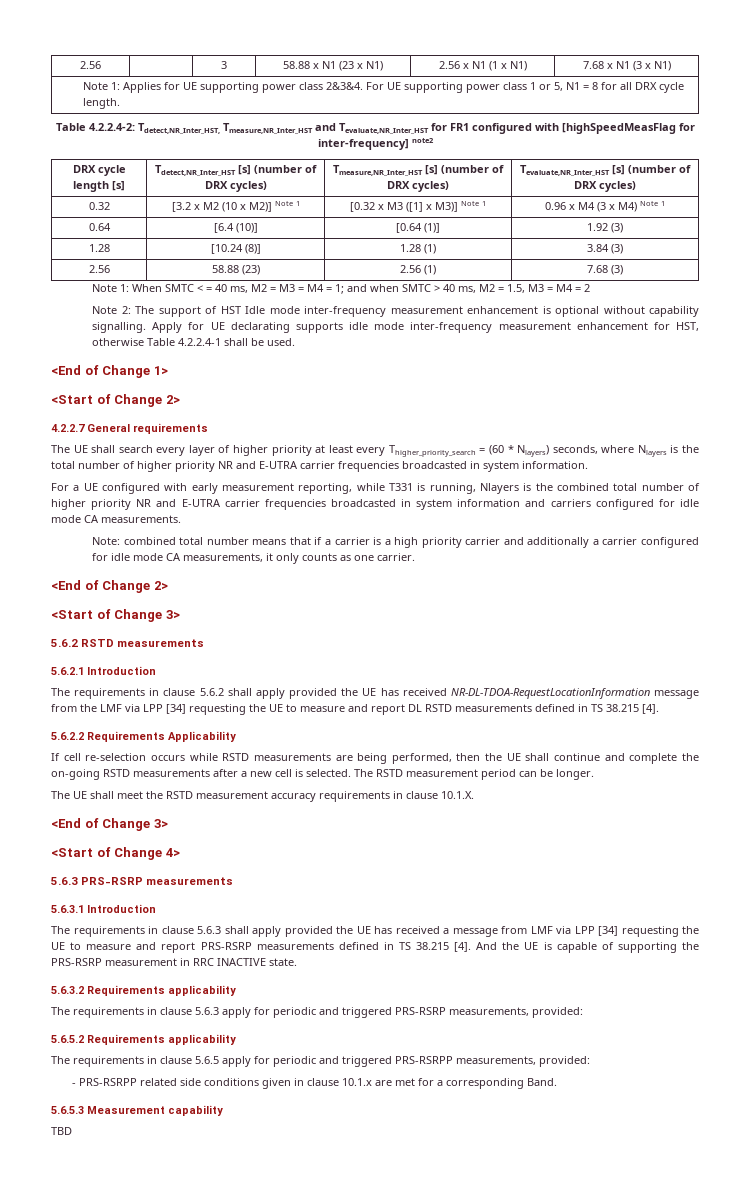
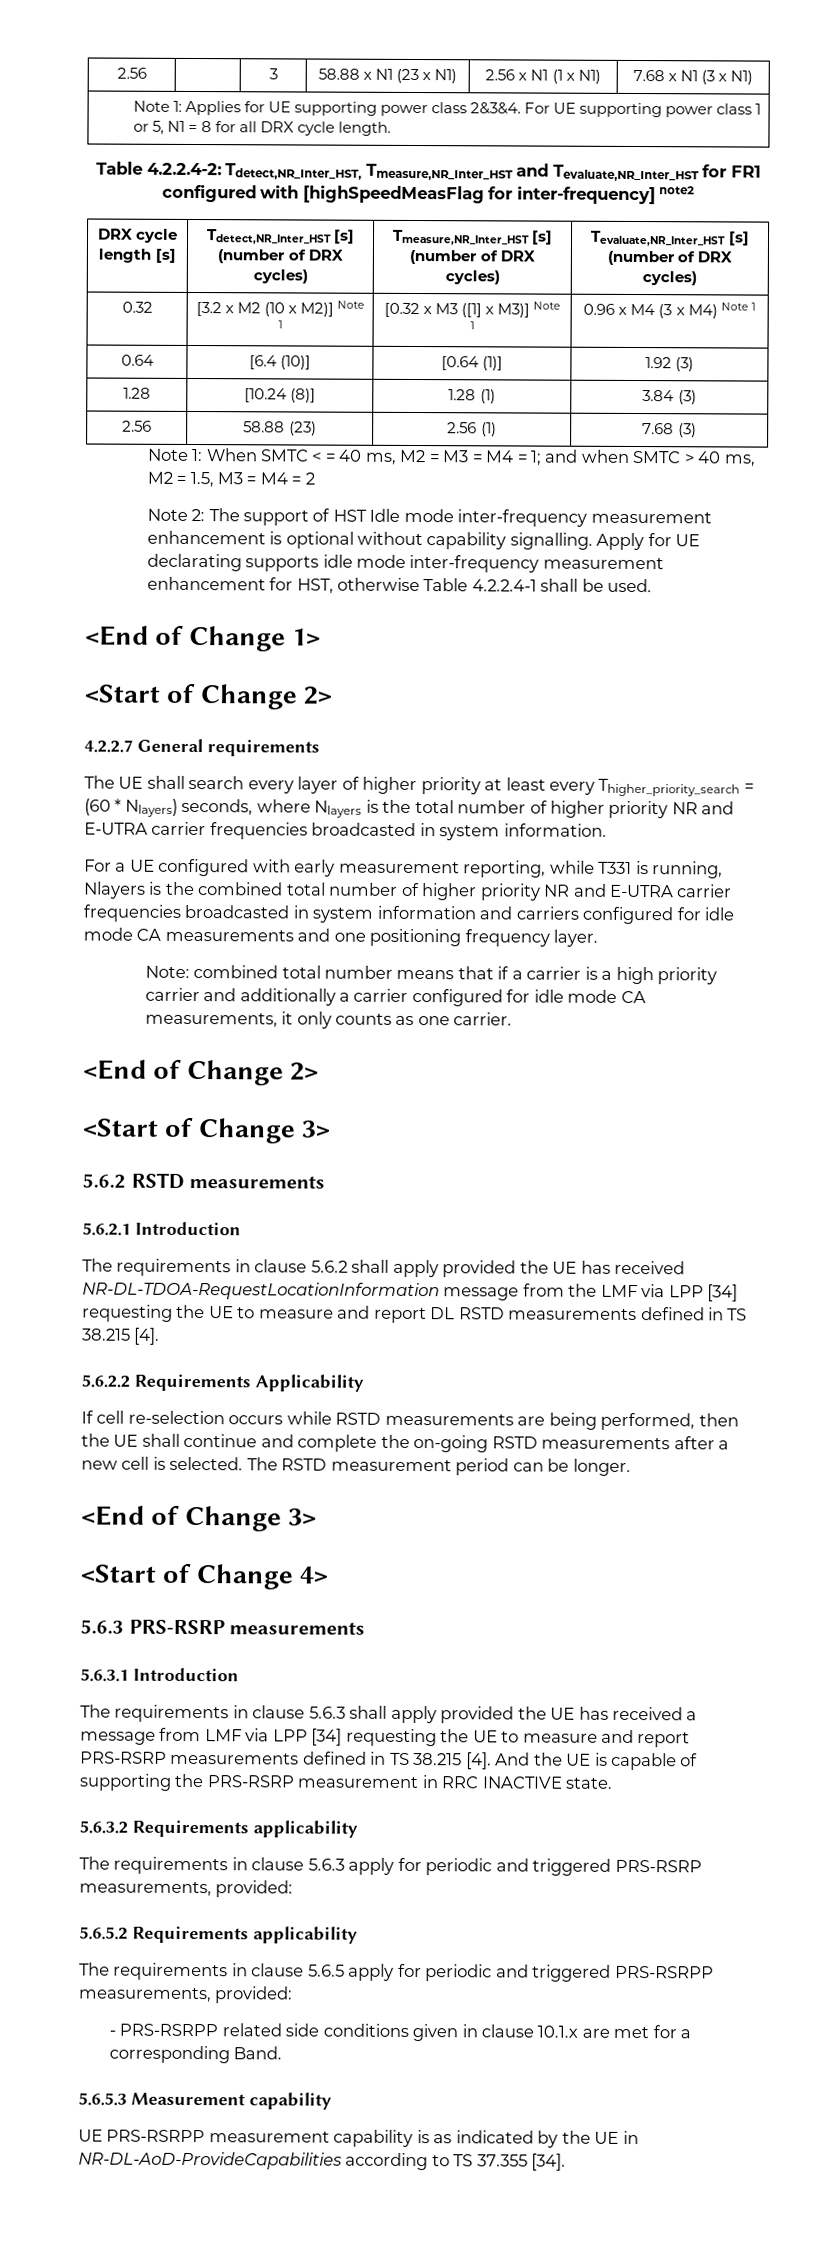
- For a UE configured with early measurement reporting, while T331 is running, Nlayers is the combined total number of higher priority NR and E-UTRA carrier frequencies broadcasted in system information and carriers configured for idle mode CA measurements.
+ For a UE configured with early measurement reporting, while T331 is running, Nlayers is the combined total number of higher priority NR and E-UTRA carrier frequencies broadcasted in system information and carriers configured for idle mode CA measurements and one positioning frequency layer.
- The UE shall meet the RSTD measurement accuracy requirements in clause 10.1.X.
- TBD
+ UE PRS-RSRPP measurement capability is as indicated by the UE in NR-DL-AoD-ProvideCapabilities according to TS 37.355 [34].

